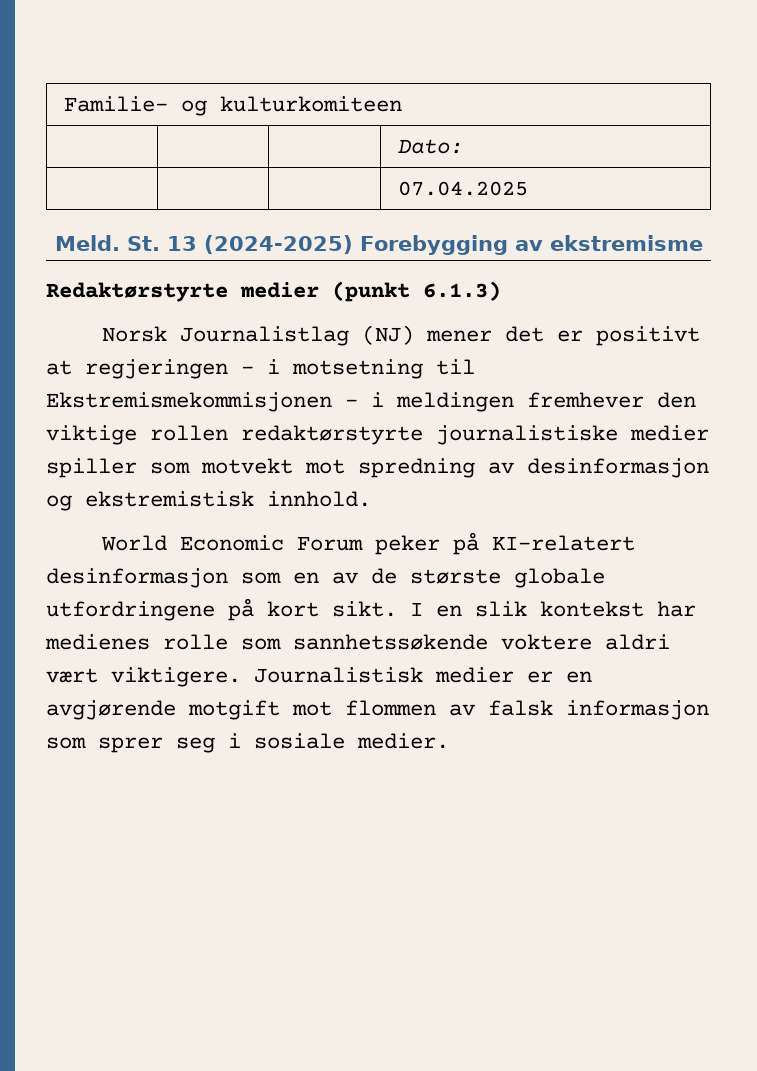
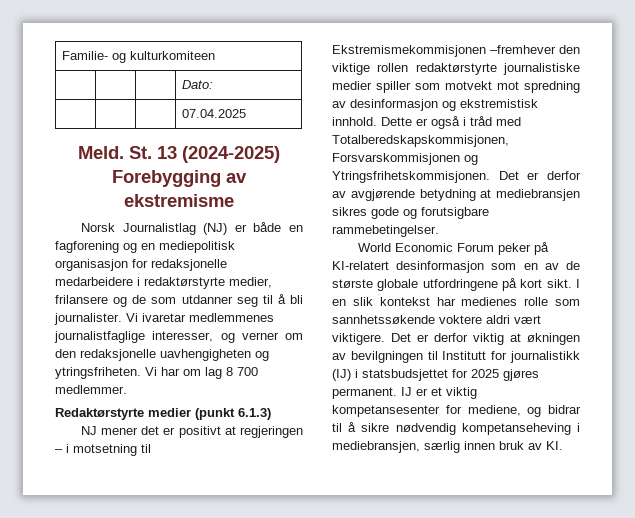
+ Norsk Journalistlag (NJ) er både en fagforening og en mediepolitisk organisasjon for redaksjonelle medarbeidere i redaktørstyrte medier, frilansere og de som utdanner seg til å bli journalister. Vi ivaretar medlemmenes journalistfaglige interesser, og verner om den redaksjonelle uavhengigheten og ytringsfriheten. Vi har om lag 8 700 medlemmer.
- Norsk Journalistlag (NJ) mener det er positivt at regjeringen – i motsetning til Ekstremismekommisjonen – i meldingen fremhever den viktige rollen redaktørstyrte journalistiske medier spiller som motvekt mot spredning av desinformasjon og ekstremistisk innhold.
+ NJ mener det er positivt at regjeringen – i motsetning til Ekstremismekommisjonen –fremhever den viktige rollen redaktørstyrte journalistiske medier spiller som motvekt mot spredning av desinformasjon og ekstremistisk innhold. Dette er også i tråd med Totalberedskapskommisjonen, Forsvarskommisjonen og Ytringsfrihetskommisjonen. Det er derfor av avgjørende betydning at mediebransjen sikres gode og forutsigbare rammebetingelser.
- Journalistisk medier er en avgjørende motgift mot flommen av falsk informasjon som sprer seg i sosiale medier.
+ Det er derfor viktig at økningen av bevilgningen til Institutt for journalistikk (IJ) i statsbudsjettet for 2025 gjøres permanent. IJ er et viktig kompetansesenter for mediene, og bidrar til å sikre nødvendig kompetanseheving i mediebransjen, særlig innen bruk av KI.

